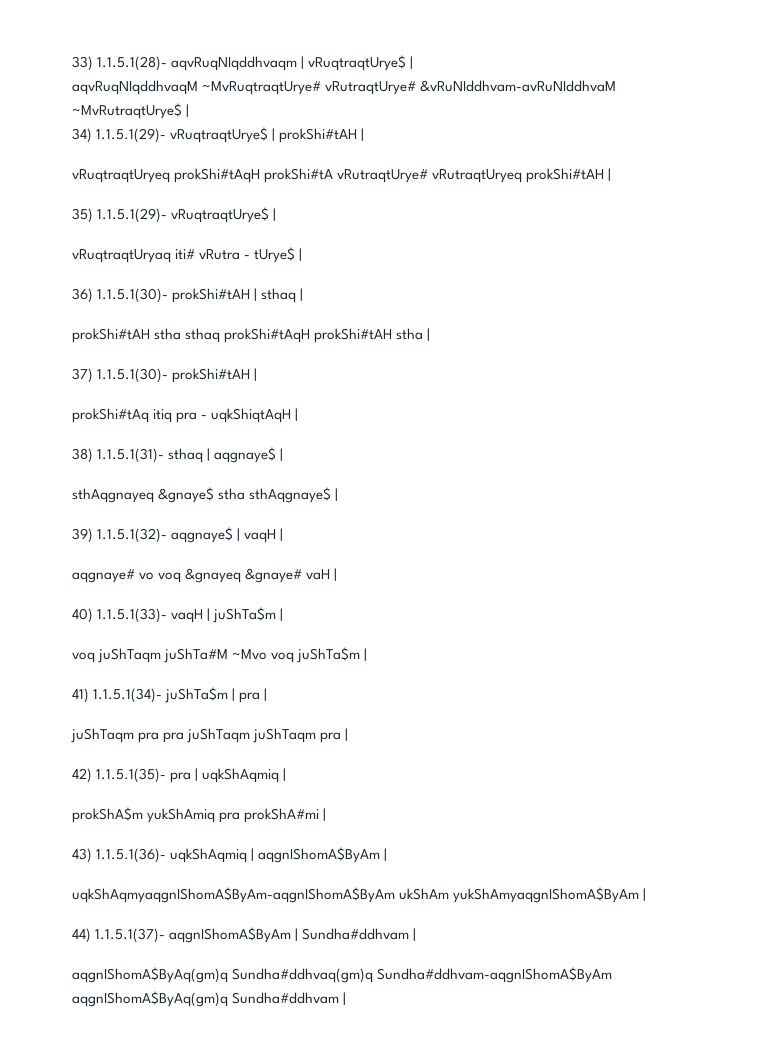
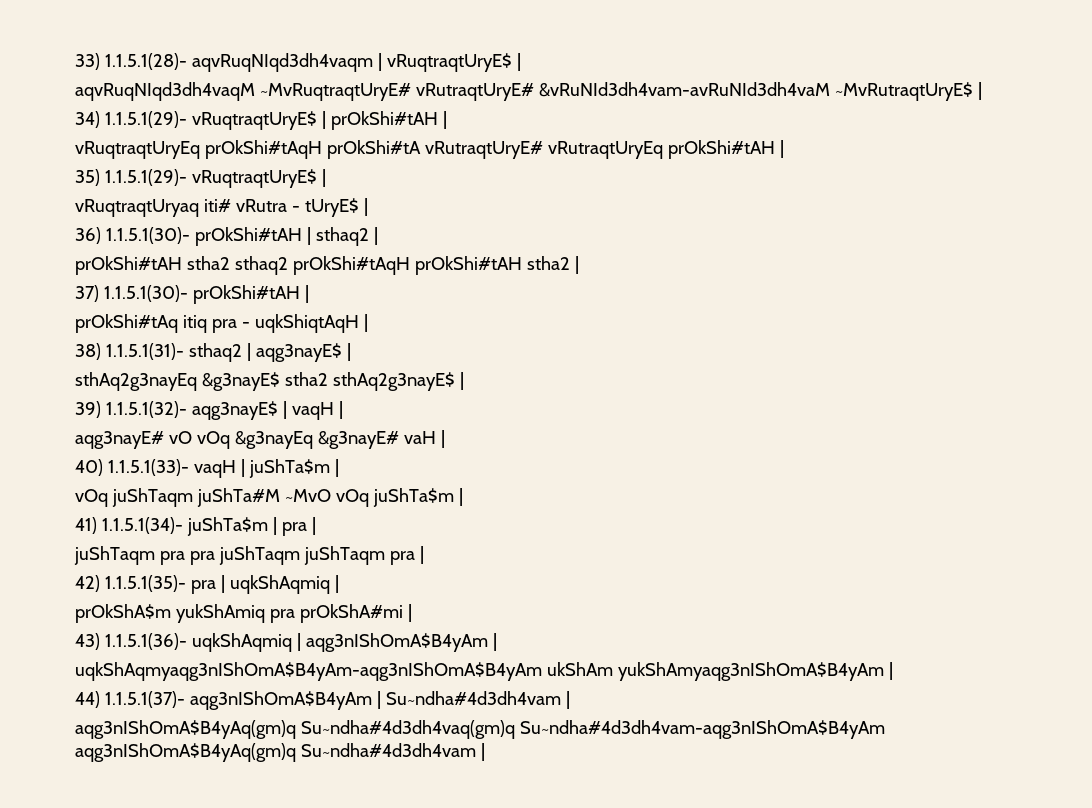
- 33) 1.1.5.1(28)- aqvRuqNIqddhvaqm | vRuqtraqtUrye$ |
- aqvRuqNIqddhvaqM ~MvRuqtraqtUrye# vRutraqtUrye# &vRuNIddhvam-avRuNIddhvaM ~MvRutraqtUrye$ |
- 34) 1.1.5.1(29)- vRuqtraqtUrye$ | prokShi#tAH |
- vRuqtraqtUryeq prokShi#tAqH prokShi#tA vRutraqtUrye# vRutraqtUryeq prokShi#tAH |
+ 33) 1.1.5.1(28)- aqvRuqNIqd3dh4vaqm | vRuqtraqtUryE$ |
+ aqvRuqNIqd3dh4vaqM ~MvRuqtraqtUryE# vRutraqtUryE# &vRuNId3dh4vam-avRuNId3dh4vaM ~MvRutraqtUryE$ |
+ 34) 1.1.5.1(29)- vRuqtraqtUryE$ | prOkShi#tAH |
+ vRuqtraqtUryEq prOkShi#tAqH prOkShi#tA vRutraqtUryE# vRutraqtUryEq prOkShi#tAH |
- 35) 1.1.5.1(29)- vRuqtraqtUrye$ |
+ 35) 1.1.5.1(29)- vRuqtraqtUryE$ |
- vRuqtraqtUryaq iti# vRutra - tUrye$ |
+ vRuqtraqtUryaq iti# vRutra - tUryE$ |
- 36) 1.1.5.1(30)- prokShi#tAH | sthaq |
- prokShi#tAH stha sthaq prokShi#tAqH prokShi#tAH stha |
+ 36) 1.1.5.1(30)- prOkShi#tAH | sthaq2 |
+ prOkShi#tAH stha2 sthaq2 prOkShi#tAqH prOkShi#tAH stha2 |
- 37) 1.1.5.1(30)- prokShi#tAH |
- prokShi#tAq itiq pra - uqkShiqtAqH |
+ 37) 1.1.5.1(30)- prOkShi#tAH |
+ prOkShi#tAq itiq pra - uqkShiqtAqH |
- 38) 1.1.5.1(31)- sthaq | aqgnaye$ |
- sthAqgnayeq &gnaye$ stha sthAqgnaye$ |
+ 38) 1.1.5.1(31)- sthaq2 | aqg3nayE$ |
+ sthAq2g3nayEq &g3nayE$ stha2 sthAq2g3nayE$ |
- 39) 1.1.5.1(32)- aqgnaye$ | vaqH |
+ 39) 1.1.5.1(32)- aqg3nayE$ | vaqH |
- aqgnaye# vo voq &gnayeq &gnaye# vaH |
+ aqg3nayE# vO vOq &g3nayEq &g3nayE# vaH |
- voq juShTaqm juShTa#M ~Mvo voq juShTa$m |
+ vOq juShTaqm juShTa#M ~MvO vOq juShTa$m |
- prokShA$m yukShAmiq pra prokShA#mi |
+ prOkShA$m yukShAmiq pra prOkShA#mi |
- 43) 1.1.5.1(36)- uqkShAqmiq | aqgnIShomA$ByAm |
- uqkShAqmyaqgnIShomA$ByAm-aqgnIShomA$ByAm ukShAm yukShAmyaqgnIShomA$ByAm |
+ 43) 1.1.5.1(36)- uqkShAqmiq | aqg3nIShOmA$B4yAm |
+ uqkShAqmyaqg3nIShOmA$B4yAm-aqg3nIShOmA$B4yAm ukShAm yukShAmyaqg3nIShOmA$B4yAm |
- 44) 1.1.5.1(37)- aqgnIShomA$ByAm | Sundha#ddhvam |
- aqgnIShomA$ByAq(gm)q Sundha#ddhvaq(gm)q Sundha#ddhvam-aqgnIShomA$ByAm aqgnIShomA$ByAq(gm)q Sundha#ddhvam |
+ 44) 1.1.5.1(37)- aqg3nIShOmA$B4yAm | Su~ndha#4d3dh4vam |
+ aqg3nIShOmA$B4yAq(gm)q Su~ndha#4d3dh4vaq(gm)q Su~ndha#4d3dh4vam-aqg3nIShOmA$B4yAm aqg3nIShOmA$B4yAq(gm)q Su~ndha#4d3dh4vam |

